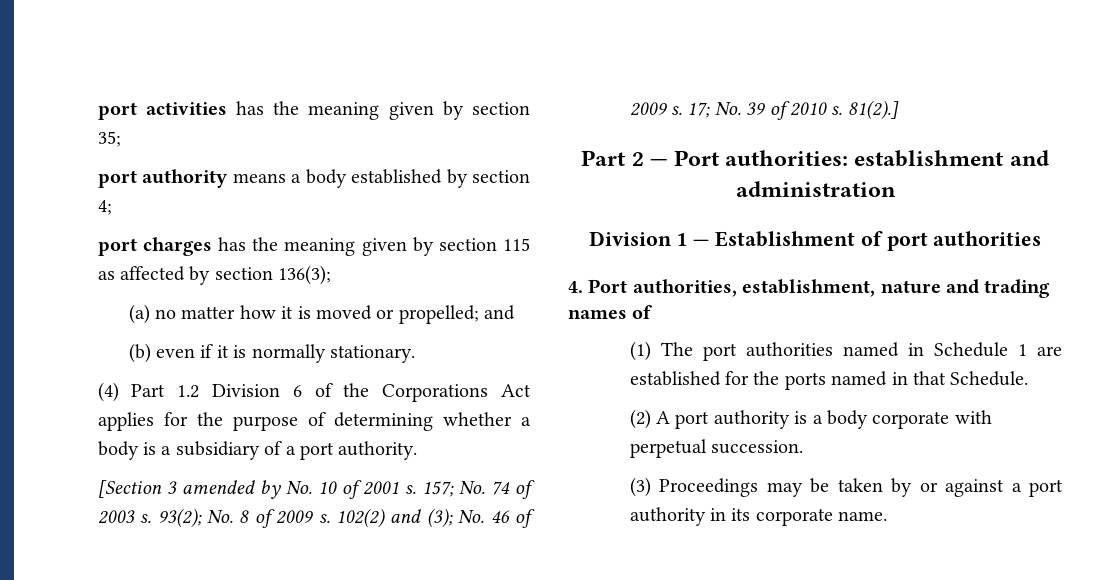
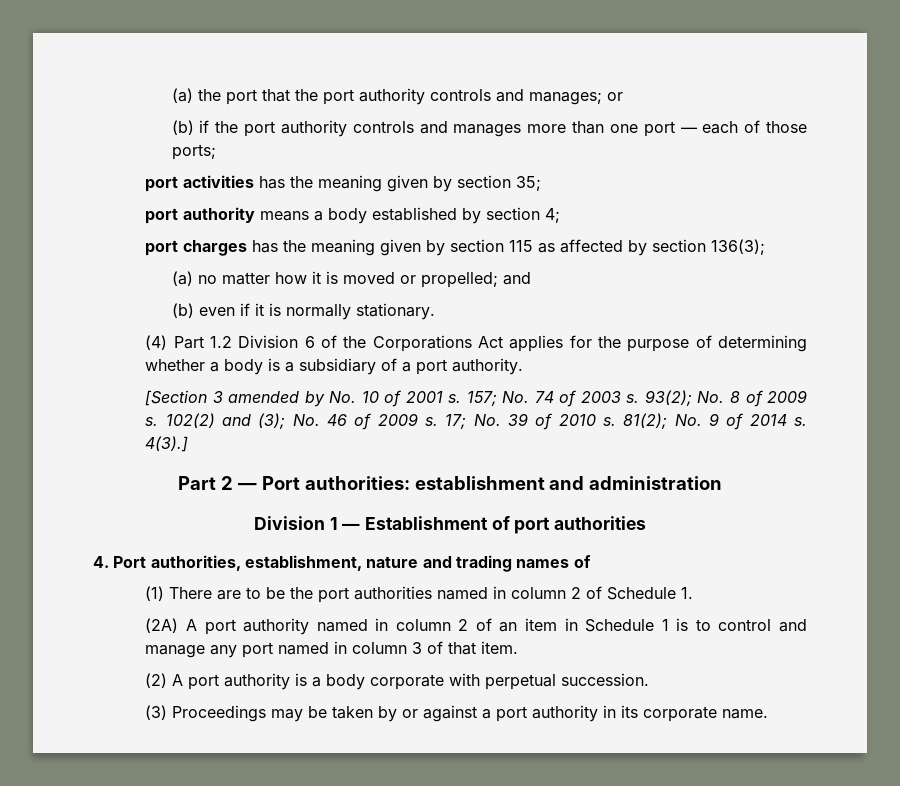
+ (a) the port that the port authority controls and manages; or
+ (b) if the port authority controls and manages more than one port — each of those ports;
- 81(2).]
+ 81(2); No. 9 of 2014 s. 4(3).]
- (1) The port authorities named in Schedule 1 are established for the ports named in that Schedule.
+ (1) There are to be the port authorities named in column 2 of Schedule 1.
+ (2A) A port authority named in column 2 of an item in Schedule 1 is to control and manage any port named in column 3 of that item.

